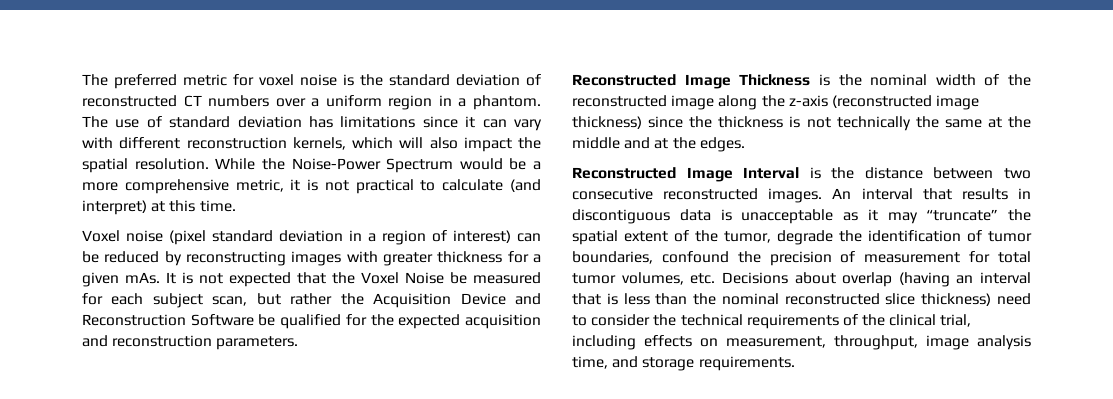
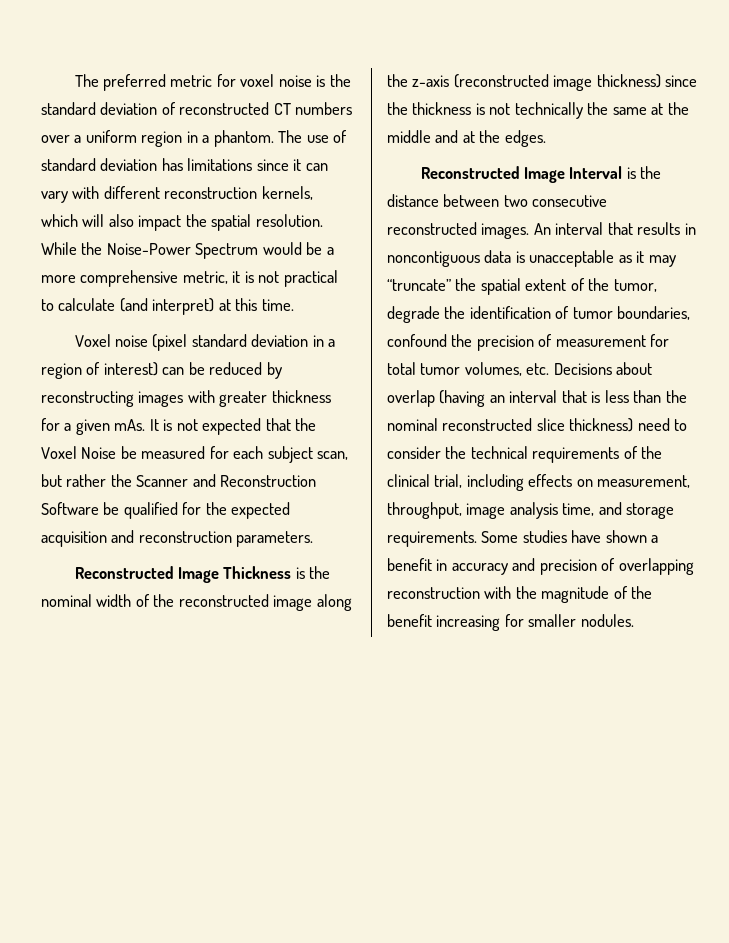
- It is not expected that the Voxel Noise be measured for each subject scan, but rather the Acquisition Device and Reconstruction Software be qualified for the expected acquisition and reconstruction parameters.
+ It is not expected that the Voxel Noise be measured for each subject scan, but rather the Scanner and Reconstruction Software be qualified for the expected acquisition and reconstruction parameters.
- An interval that results in discontiguous data is unacceptable as it may “truncate” the spatial extent of the tumor, degrade the identification of tumor boundaries, confound the precision of measurement for total tumor volumes, etc. Decisions about overlap (having an interval that is less than the nominal reconstructed slice thickness) need to consider the technical requirements of the clinical trial, including effects on measurement, throughput, image analysis time, and storage requirements.
+ An interval that results in noncontiguous data is unacceptable as it may “truncate” the spatial extent of the tumor, degrade the identification of tumor boundaries, confound the precision of measurement for total tumor volumes, etc. Decisions about overlap (having an interval that is less than the nominal reconstructed slice thickness) need to consider the technical requirements of the clinical trial, including effects on measurement, throughput, image analysis time, and storage requirements.
+ Some studies have shown a benefit in accuracy and precision of overlapping reconstruction with the magnitude of the benefit increasing for smaller nodules.

